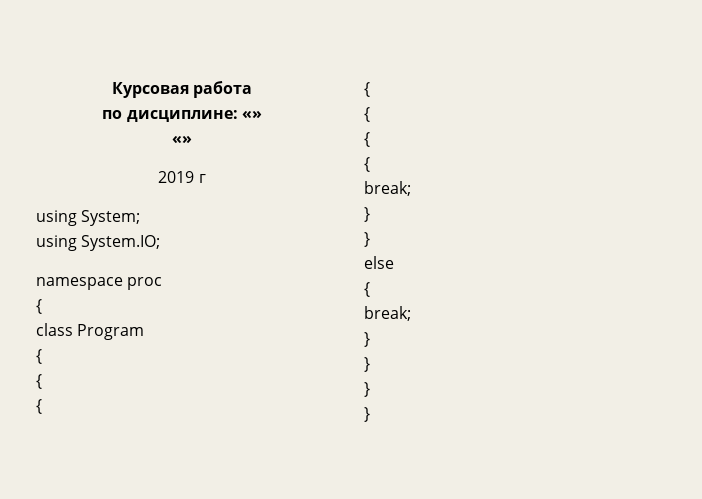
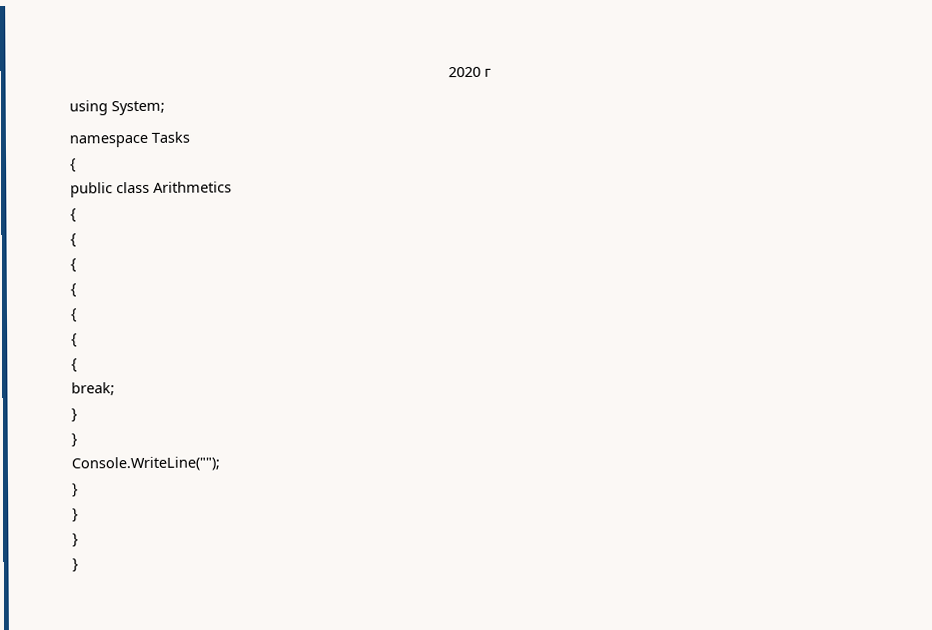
- Курсовая работа
- по дисциплине: «»
- «»
- 2019 г
+ 2020 г
- using System.IO;
- namespace proc
+ namespace Tasks
  {
- class Program
+ public class Arithmetics
- else
- {
- break;
+ Console.WriteLine("");

